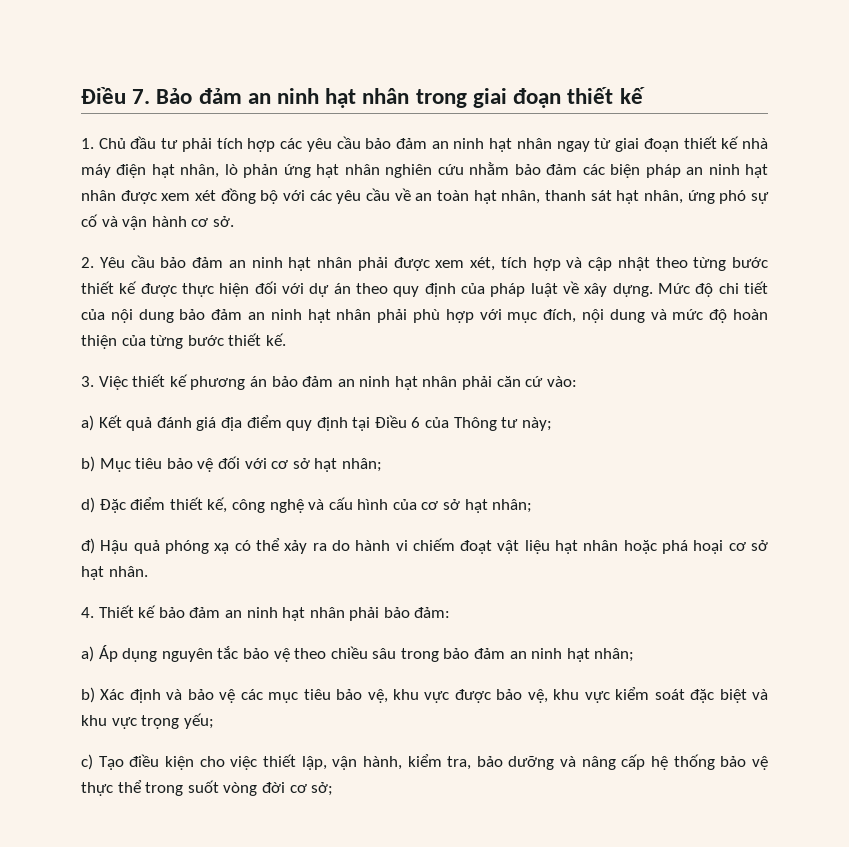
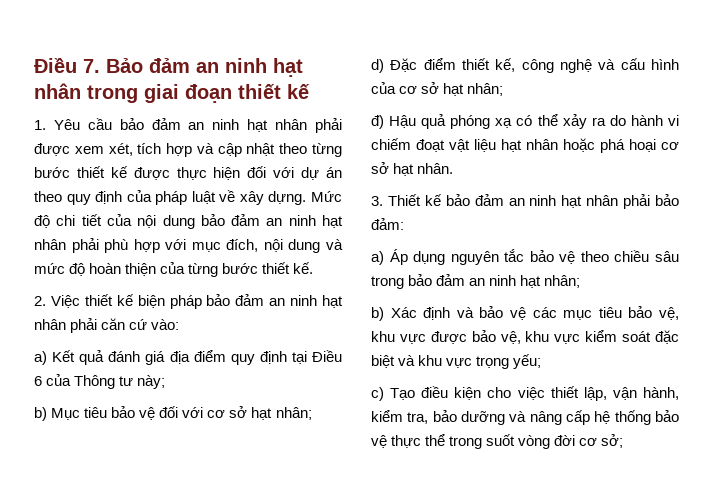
- 1. Chủ đầu tư phải tích hợp các yêu cầu bảo đảm an ninh hạt nhân ngay từ giai đoạn thiết kế nhà máy điện hạt nhân, lò phản ứng hạt nhân nghiên cứu nhằm bảo đảm các biện pháp an ninh hạt nhân được xem xét đồng bộ với các yêu cầu về an toàn hạt nhân, thanh sát hạt nhân, ứng phó sự cố và vận hành cơ sở.
- 2. Yêu cầu bảo đảm an ninh hạt nhân phải được xem xét, tích hợp và cập nhật theo từng bước thiết kế được thực hiện đối với dự án theo quy định của pháp luật về xây dựng.
+ 1. Yêu cầu bảo đảm an ninh hạt nhân phải được xem xét, tích hợp và cập nhật theo từng bước thiết kế được thực hiện đối với dự án theo quy định của pháp luật về xây dựng.
- 3. Việc thiết kế phương án bảo đảm an ninh hạt nhân phải căn cứ vào:
+ 2. Việc thiết kế biện pháp bảo đảm an ninh hạt nhân phải căn cứ vào:
- 4. Thiết kế bảo đảm an ninh hạt nhân phải bảo đảm:
+ 3. Thiết kế bảo đảm an ninh hạt nhân phải bảo đảm:

